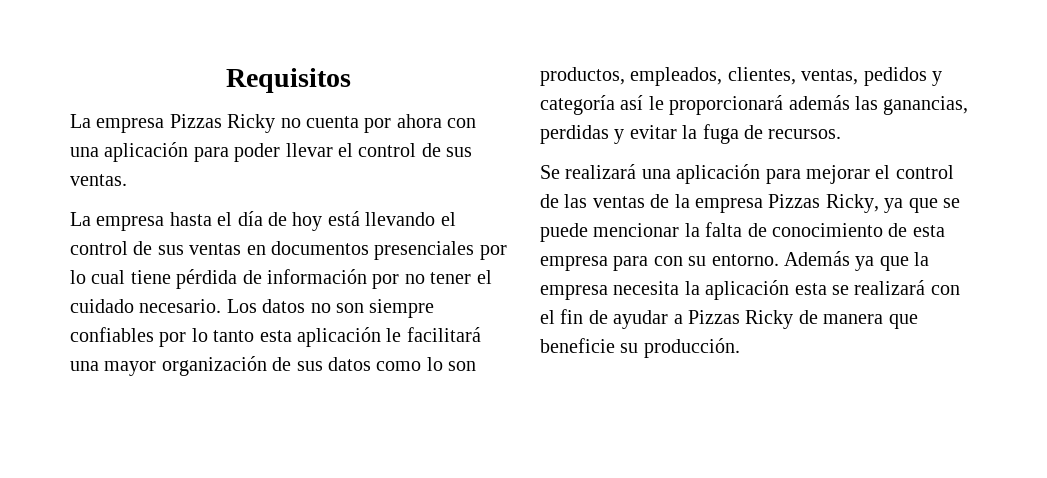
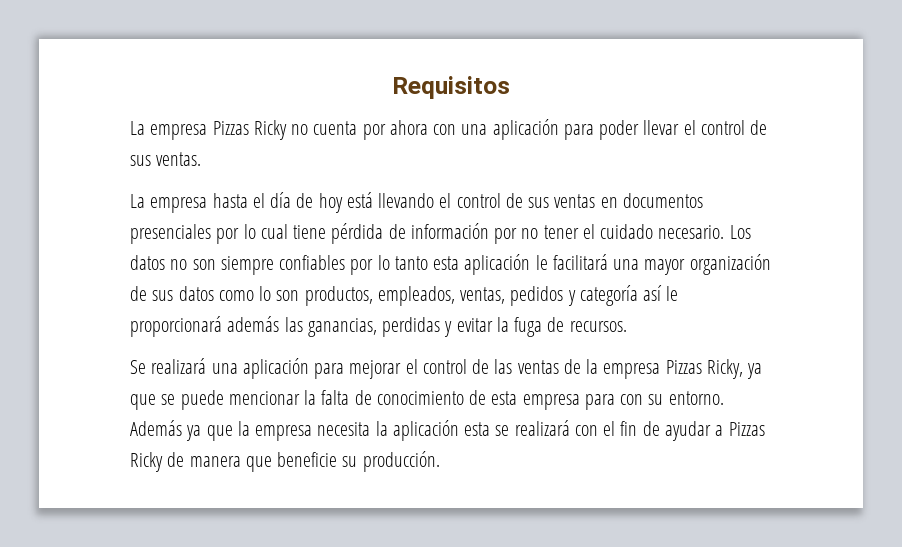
- Los datos no son siempre confiables por lo tanto esta aplicación le facilitará una mayor organización de sus datos como lo son productos, empleados, clientes, ventas, pedidos y categoría así le proporcionará además las ganancias, perdidas y evitar la fuga de recursos.
+ Los datos no son siempre confiables por lo tanto esta aplicación le facilitará una mayor organización de sus datos como lo son productos, empleados, ventas, pedidos y categoría así le proporcionará además las ganancias, perdidas y evitar la fuga de recursos.

